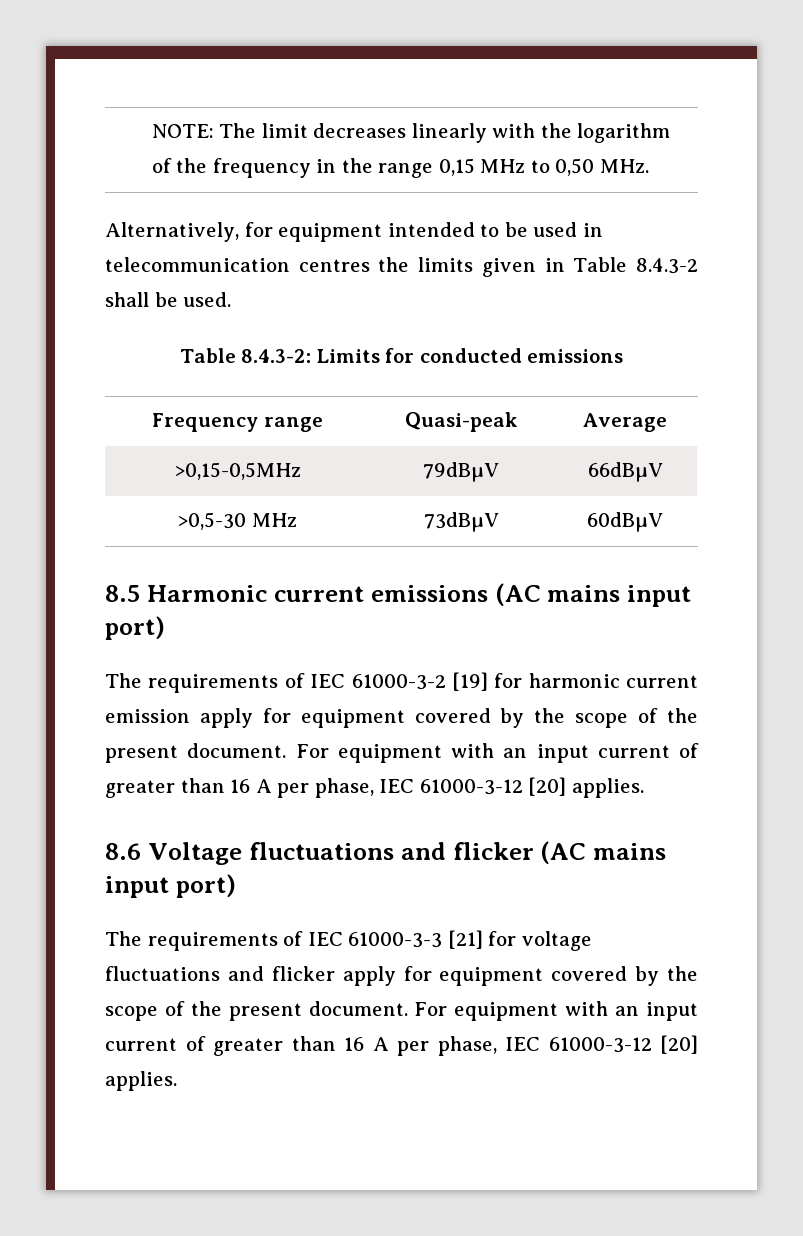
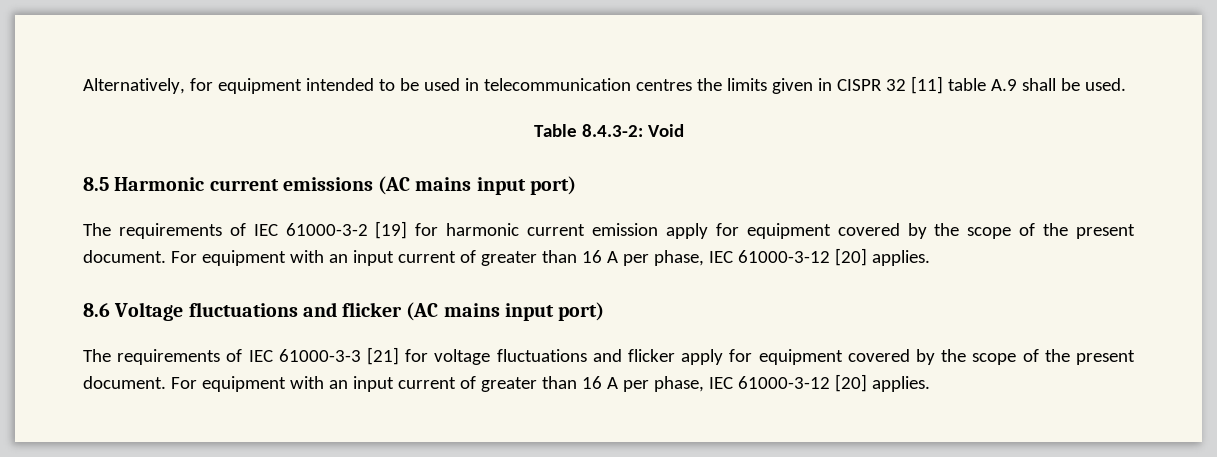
- NOTE: The limit decreases linearly with the logarithm of the frequency in the range 0,15 MHz to 0,50 MHz.
- Alternatively, for equipment intended to be used in telecommunication centres the limits given in Table 8.4.3-2 shall be used.
+ Alternatively, for equipment intended to be used in telecommunication centres the limits given in CISPR 32 [11] table A.9 shall be used.
- Table 8.4.3-2: Limits for conducted emissions
- Frequency range | Quasi-peak | Average
- >0,15-0,5MHz | 79dBµV | 66dBµV
- >0,5-30 MHz | 73dBµV | 60dBµV
+ Table 8.4.3-2: Void

